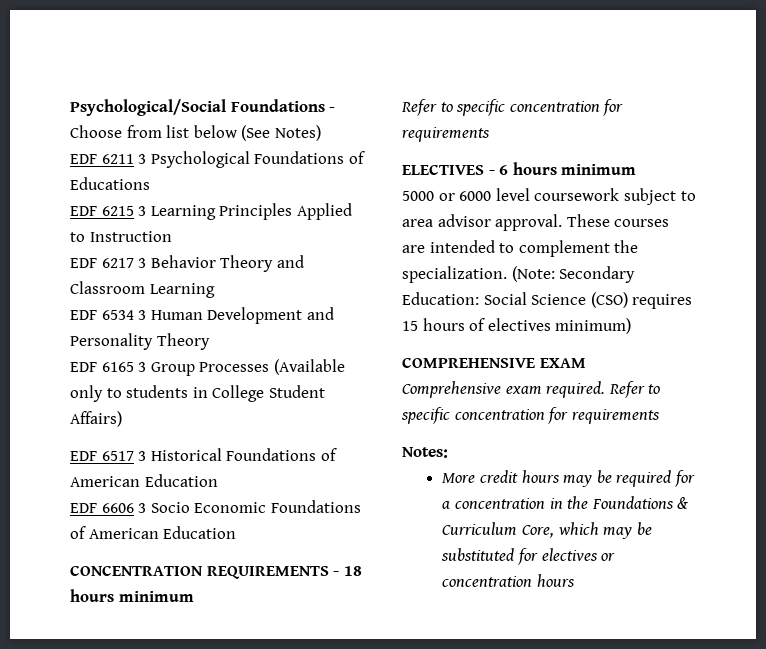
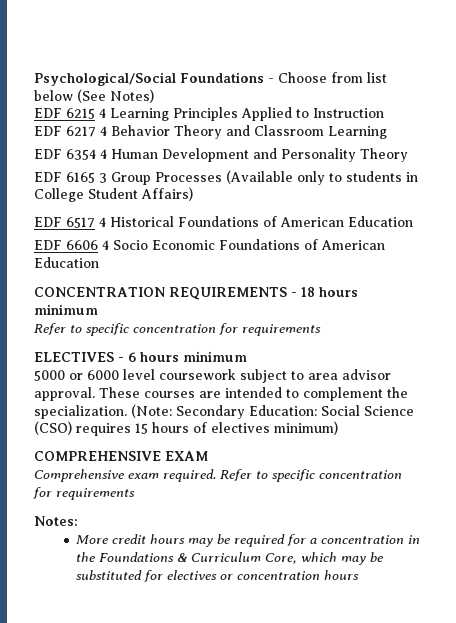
- EDF 6211 3 Psychological Foundations of Educations
- EDF 6215 3 Learning Principles Applied to Instruction
+ EDF 6215 4 Learning Principles Applied to Instruction
- EDF 6217 3 Behavior Theory and Classroom Learning
+ EDF 6217 4 Behavior Theory and Classroom Learning
- EDF 6534 3 Human Development and Personality Theory
+ EDF 6354 4 Human Development and Personality Theory
- EDF 6517 3 Historical Foundations of American Education
+ EDF 6517 4 Historical Foundations of American Education
- EDF 6606 3 Socio Economic Foundations of American Education
+ EDF 6606 4 Socio Economic Foundations of American Education

